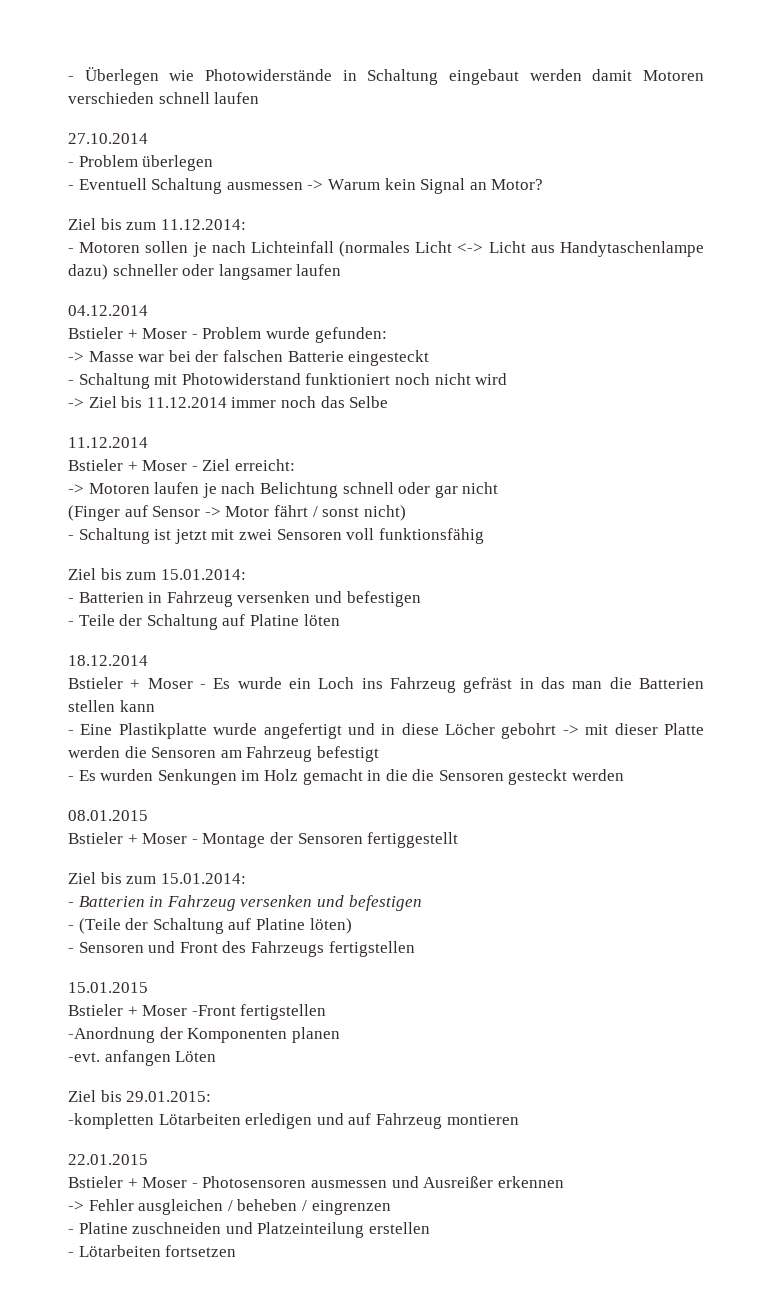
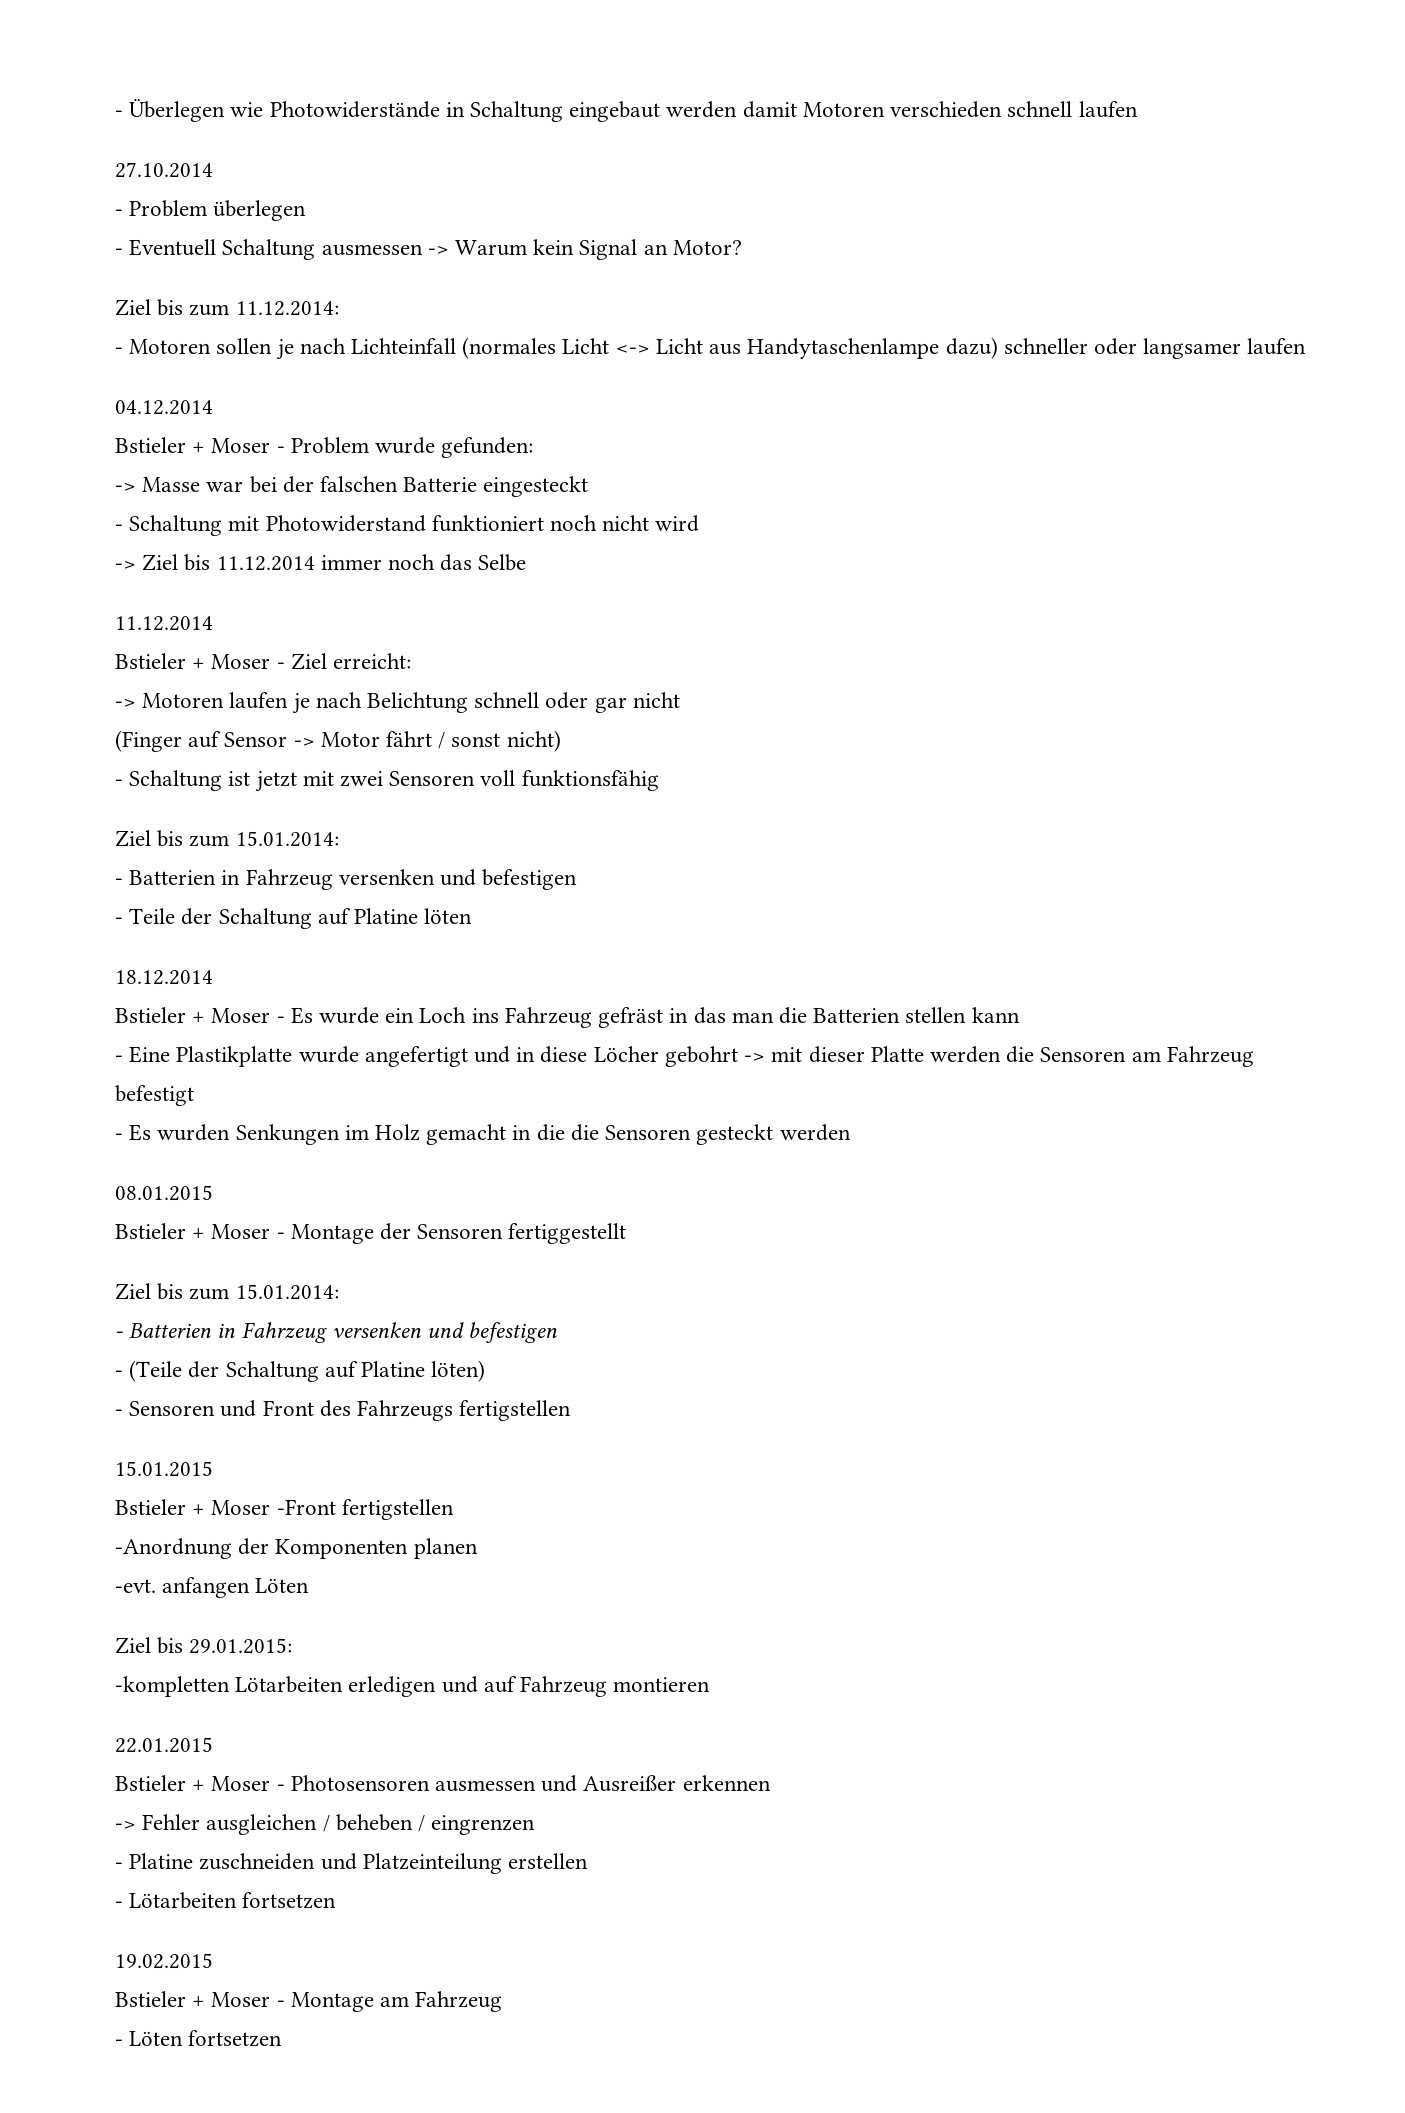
+ 19.02.2015
+ Bstieler + Moser - Montage am Fahrzeug
+ - Löten fortsetzen

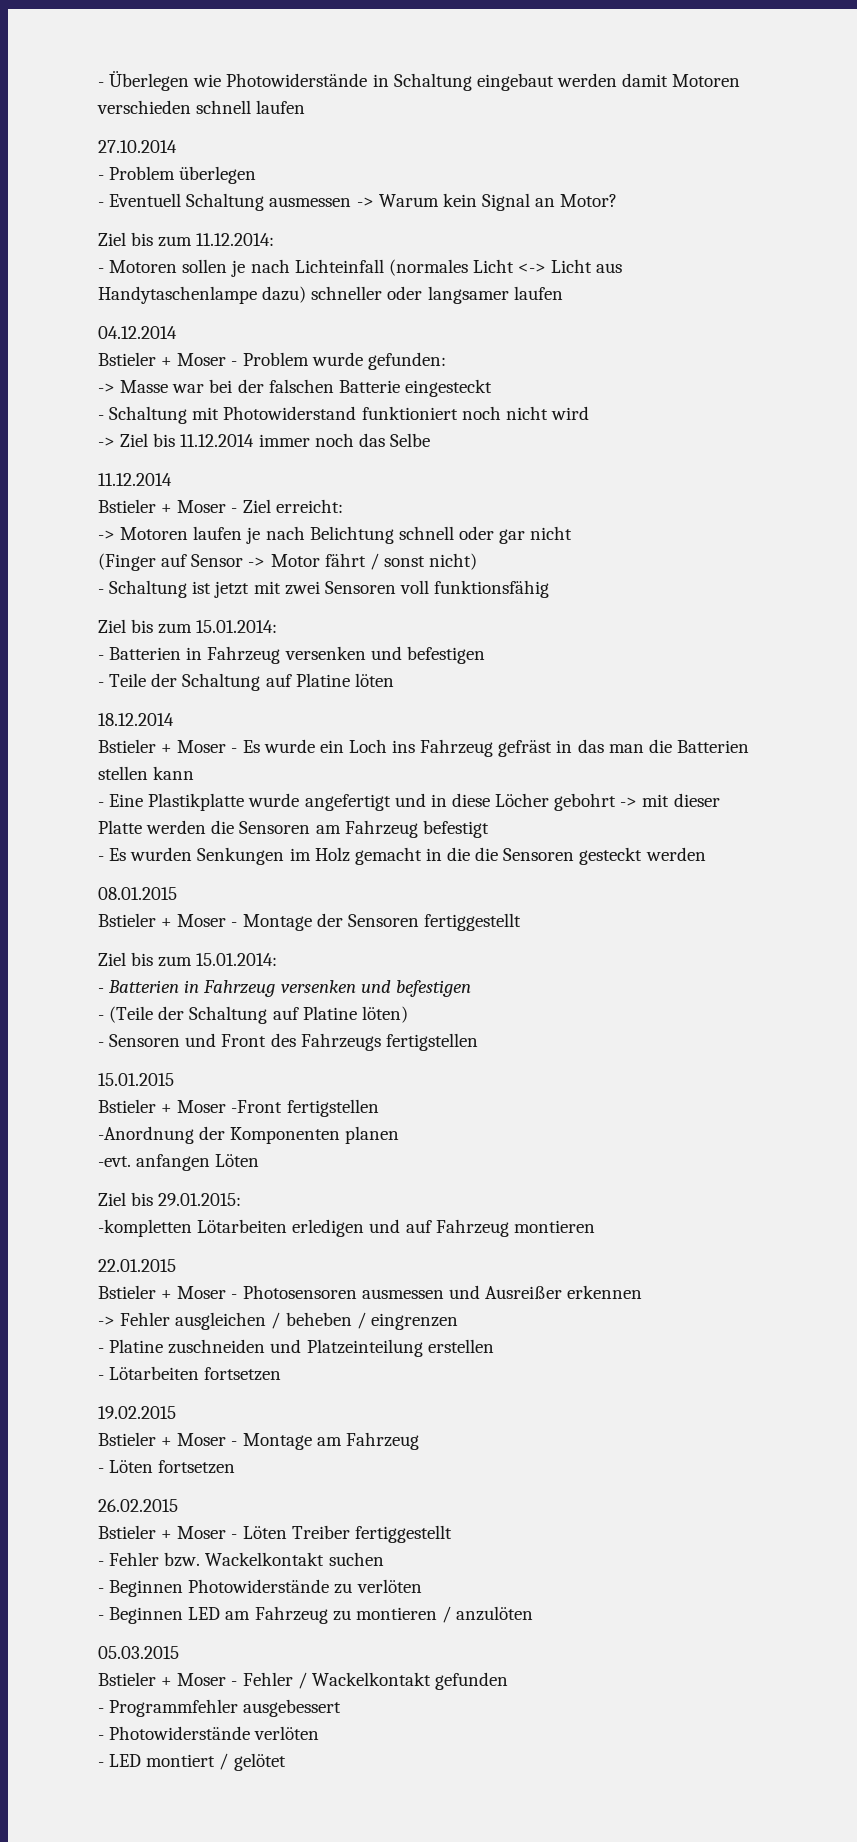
+ 26.02.2015
+ Bstieler + Moser - Löten Treiber fertiggestellt
+ - Fehler bzw. Wackelkontakt suchen
+ - Beginnen Photowiderstände zu verlöten
+ - Beginnen LED am Fahrzeug zu montieren / anzulöten
+ 05.03.2015
+ Bstieler + Moser - Fehler / Wackelkontakt gefunden
+ - Programmfehler ausgebessert
+ - Photowiderstände verlöten
+ - LED montiert / gelötet

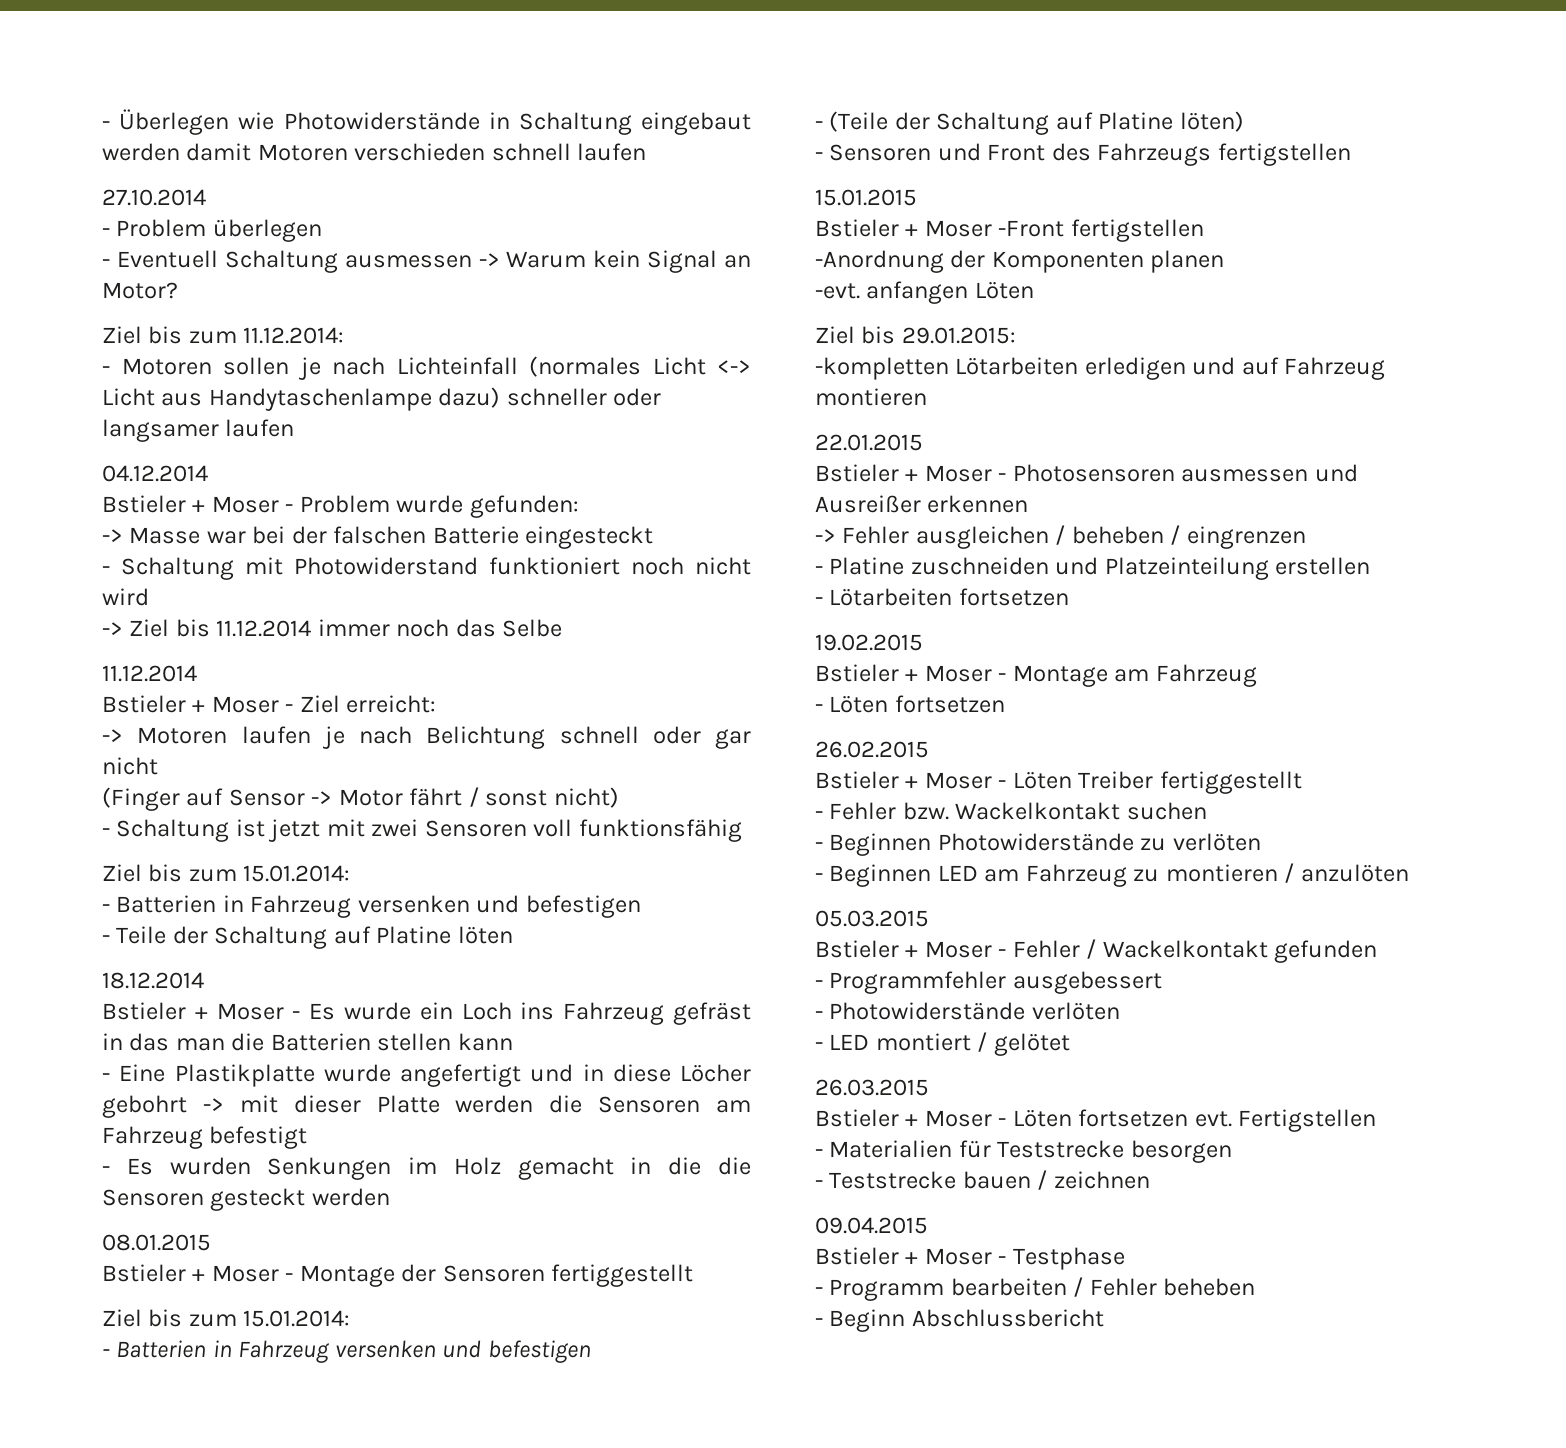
+ 26.03.2015
+ Bstieler + Moser - Löten fortsetzen evt. Fertigstellen
+ - Materialien für Teststrecke besorgen
+ - Teststrecke bauen / zeichnen
+ 09.04.2015
+ Bstieler + Moser - Testphase
+ - Programm bearbeiten / Fehler beheben
+ - Beginn Abschlussbericht

